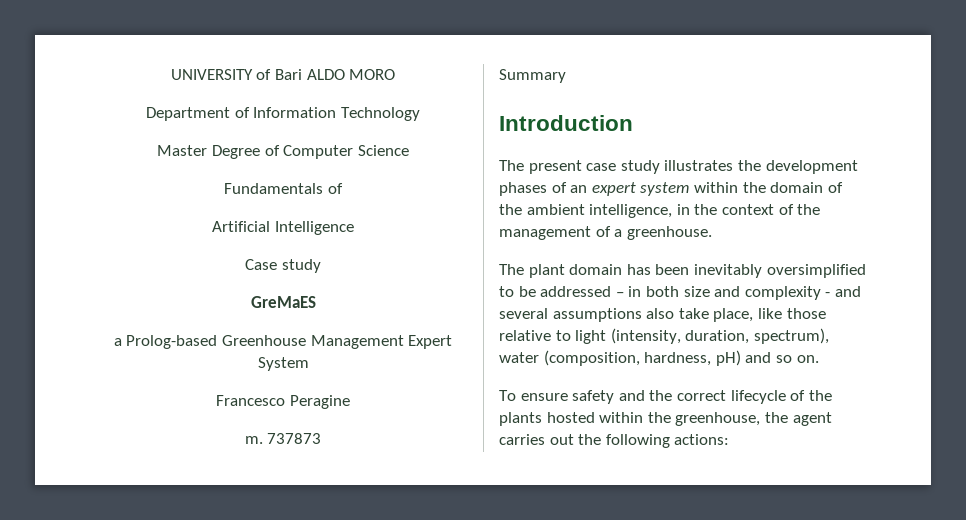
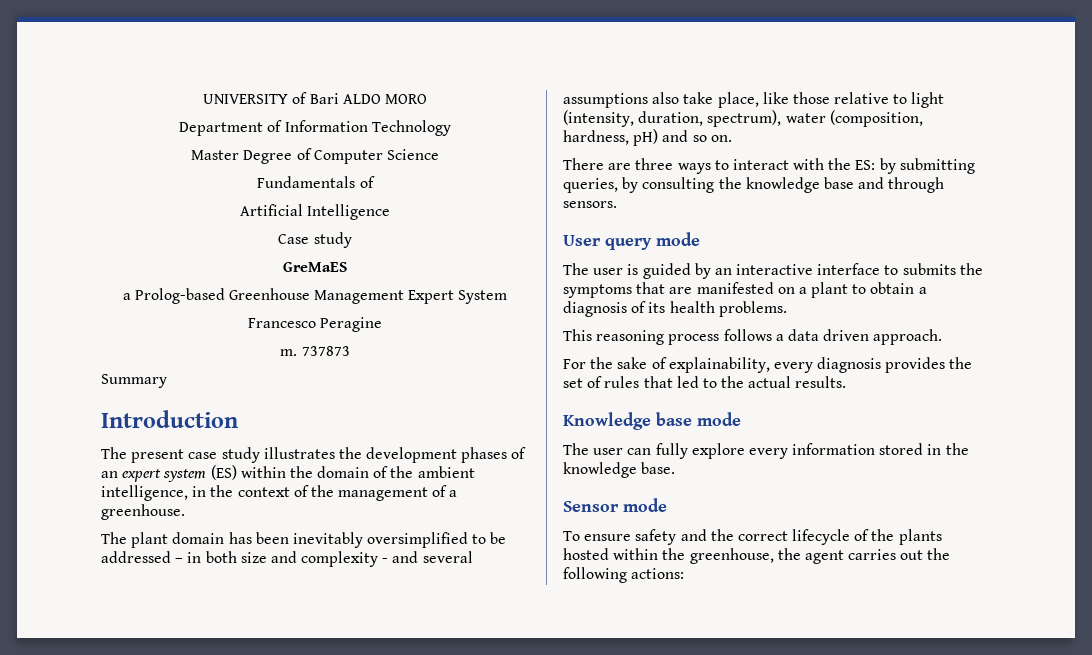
- The present case study illustrates the development phases of an expert system within the domain of the ambient intelligence, in the context of the management of a greenhouse.
+ The present case study illustrates the development phases of an expert system (ES) within the domain of the ambient intelligence, in the context of the management of a greenhouse.
+ There are three ways to interact with the ES: by submitting queries, by consulting the knowledge base and through sensors.
+ User query mode
+ The user is guided by an interactive interface to submits the symptoms that are manifested on a plant to obtain a diagnosis of its health problems.
+ This reasoning process follows a data driven approach.
+ For the sake of explainability, every diagnosis provides the set of rules that led to the actual results.
+ Knowledge base mode
+ The user can fully explore every information stored in the knowledge base.
+ Sensor mode

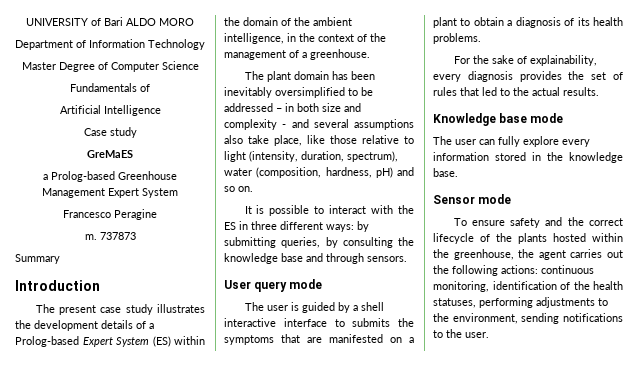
- The present case study illustrates the development phases of an expert system (ES) within the domain of the ambient intelligence, in the context of the management of a greenhouse.
+ The present case study illustrates the development details of a Prolog-based Expert System (ES) within the domain of the ambient intelligence, in the context of the management of a greenhouse.
- There are three ways to interact with the ES: by submitting queries, by consulting the knowledge base and through sensors.
+ It is possible to interact with the ES in three different ways: by submitting queries, by consulting the knowledge base and through sensors.
- The user is guided by an interactive interface to submits the symptoms that are manifested on a plant to obtain a diagnosis of its health problems.
+ The user is guided by a shell interactive interface to submits the symptoms that are manifested on a plant to obtain a diagnosis of its health problems.
- This reasoning process follows a data driven approach.
- To ensure safety and the correct lifecycle of the plants hosted within the greenhouse, the agent carries out the following actions:
+ To ensure safety and the correct lifecycle of the plants hosted within the greenhouse, the agent carries out the following actions: continuous monitoring, identification of the health statuses, performing adjustments to the environment, sending notifications to the user.

